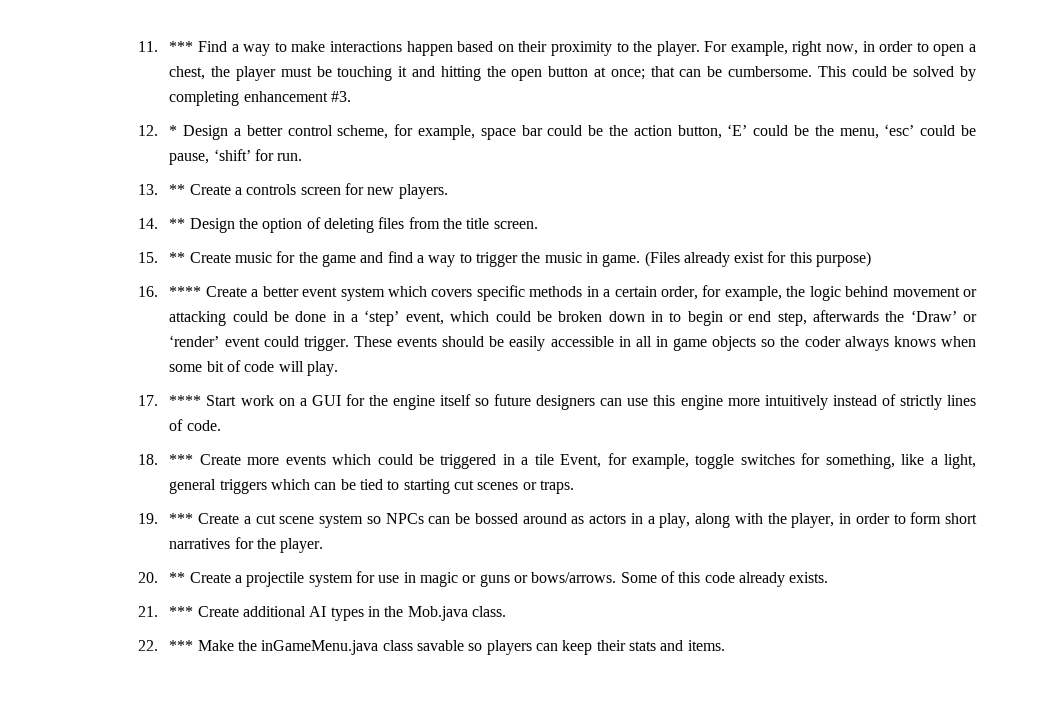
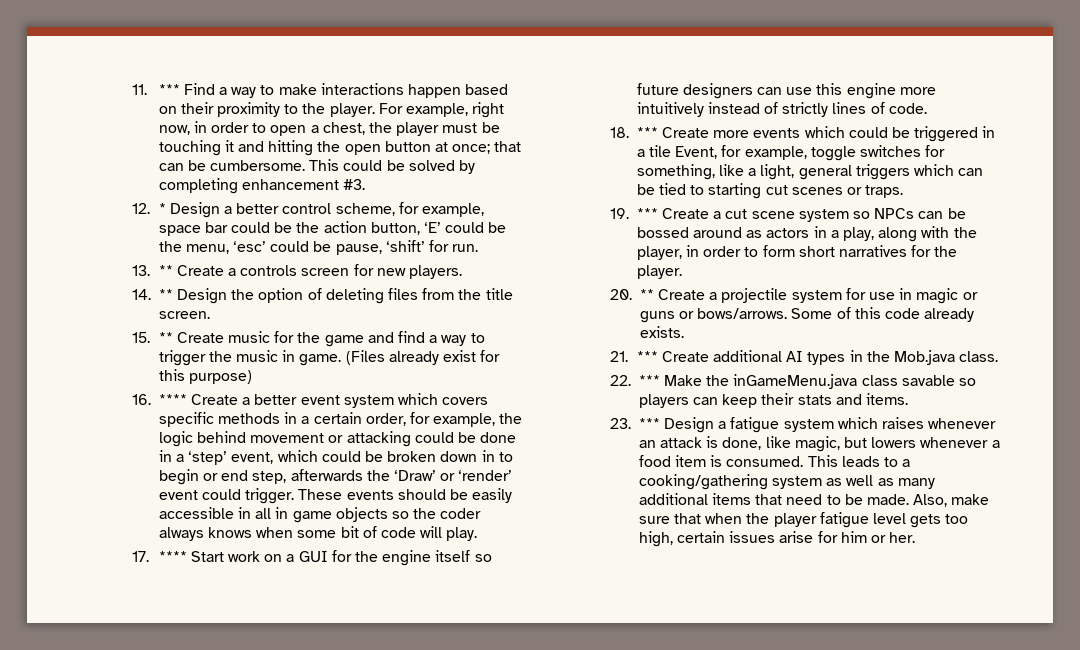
+ 23. *** Design a fatigue system which raises whenever an attack is done, like magic, but lowers whenever a food item is consumed. This leads to a cooking/gathering system as well as many additional items that need to be made. Also, make sure that when the player fatigue level gets too high, certain issues arise for him or her.

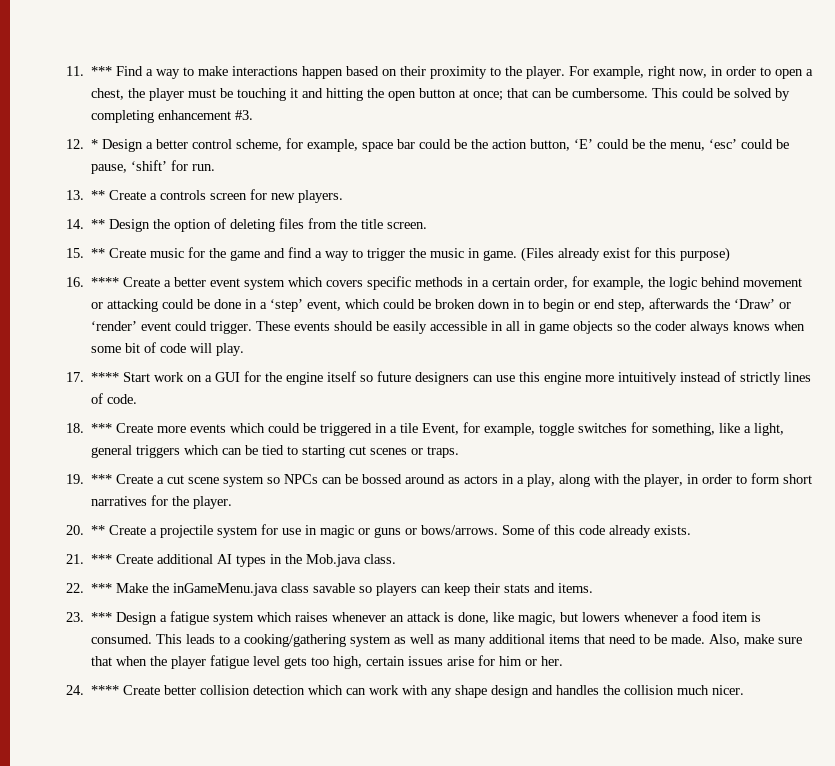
+ 24. **** Create better collision detection which can work with any shape design and handles the collision much nicer.

